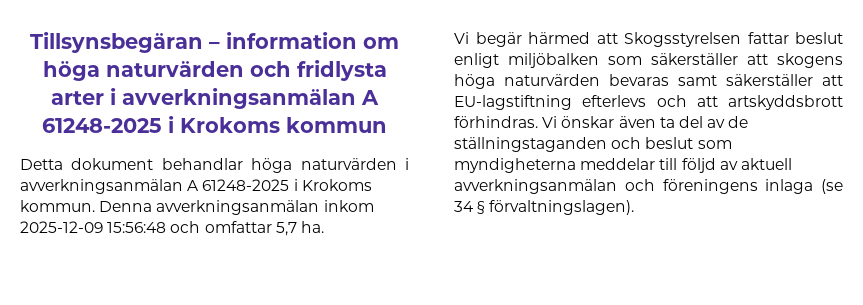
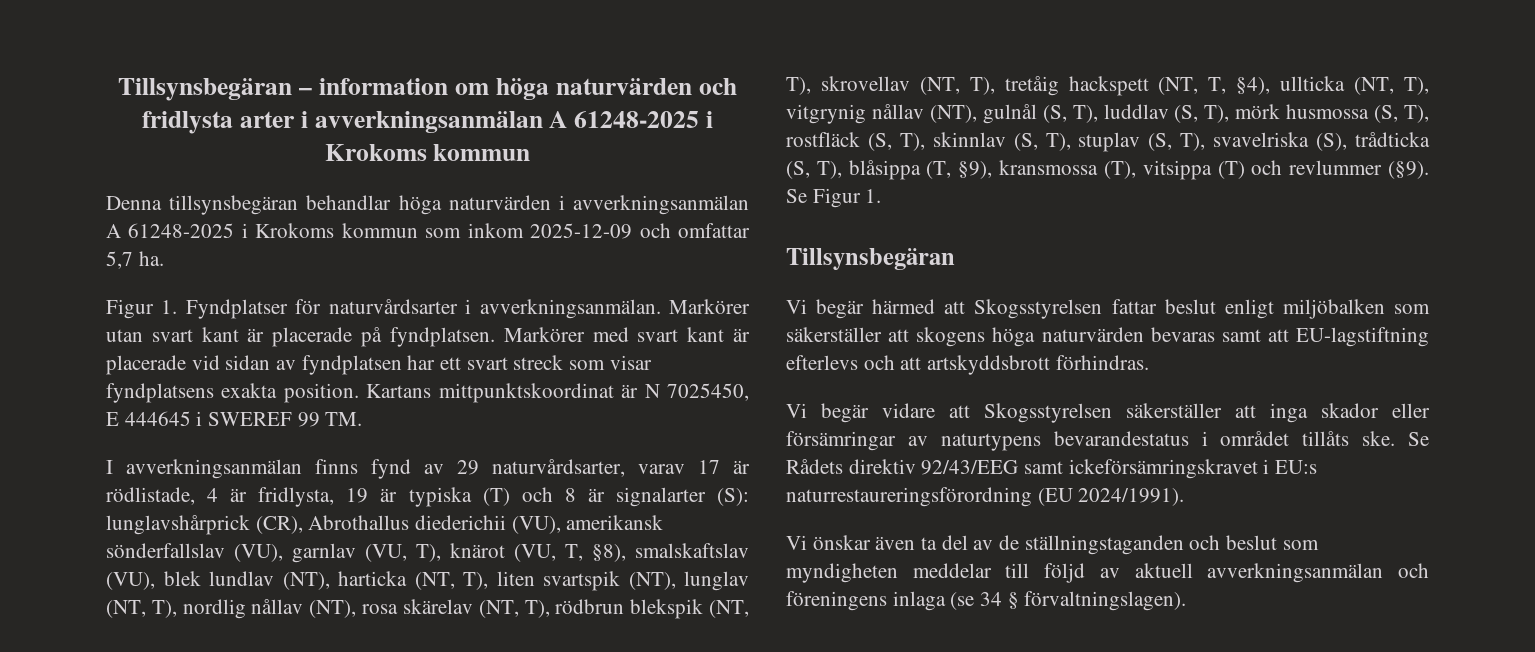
- Detta dokument behandlar höga naturvärden i avverkningsanmälan A 61248-2025 i Krokoms kommun. Denna avverkningsanmälan inkom 2025-12-09 15:56:48 och omfattar 5,7 ha.
+ Denna tillsynsbegäran behandlar höga naturvärden i avverkningsanmälan A 61248-2025 i Krokoms kommun som inkom 2025-12-09 och omfattar 5,7 ha.
+ Figur 1. Fyndplatser för naturvårdsarter i avverkningsanmälan. Markörer utan svart kant är placerade på fyndplatsen. Markörer med svart kant är placerade vid sidan av fyndplatsen har ett svart streck som visar fyndplatsens exakta position. Kartans mittpunktskoordinat är N 7025450, E 444645 i SWEREF 99 TM.
+ I avverkningsanmälan finns fynd av 29 naturvårdsarter, varav 17 är rödlistade, 4 är fridlysta, 19 är typiska (T) och 8 är signalarter (S): lunglavshårprick (CR), Abrothallus diederichii (VU), amerikansk sönderfallslav (VU), garnlav (VU, T), knärot (VU, T, §8), smalskaftslav (VU), blek lundlav (NT), harticka (NT, T), liten svartspik (NT), lunglav (NT, T), nordlig nållav (NT), rosa skärelav (NT, T), rödbrun blekspik (NT, T), skrovellav (NT, T), tretåig hackspett (NT, T, §4), ullticka (NT, T), vitgrynig nållav (NT), gulnål (S, T), luddlav (S, T), mörk husmossa (S, T), rostfläck (S, T), skinnlav (S, T), stuplav (S, T), svavelriska (S), trådticka (S, T), blåsippa (T, §9), kransmossa (T), vitsippa (T) och revlummer (§9). Se Figur 1.
+ Tillsynsbegäran
- Vi begär härmed att Skogsstyrelsen fattar beslut enligt miljöbalken som säkerställer att skogens höga naturvärden bevaras samt säkerställer att EU-lagstiftning efterlevs och att artskyddsbrott förhindras. Vi önskar även ta del av de ställningstaganden och beslut som myndigheterna meddelar till följd av aktuell avverkningsanmälan och föreningens inlaga (se 34 § förvaltningslagen).
+ Vi begär härmed att Skogsstyrelsen fattar beslut enligt miljöbalken som säkerställer att skogens höga naturvärden bevaras samt att EU-lagstiftning efterlevs och att artskyddsbrott förhindras.
+ Vi begär vidare att Skogsstyrelsen säkerställer att inga skador eller försämringar av naturtypens bevarandestatus i området tillåts ske. Se Rådets direktiv 92/43/EEG samt ickeförsämringskravet i EU:s naturrestaureringsförordning (EU 2024/1991).
+ Vi önskar även ta del av de ställningstaganden och beslut som myndigheten meddelar till följd av aktuell avverkningsanmälan och föreningens inlaga (se 34 § förvaltningslagen).

